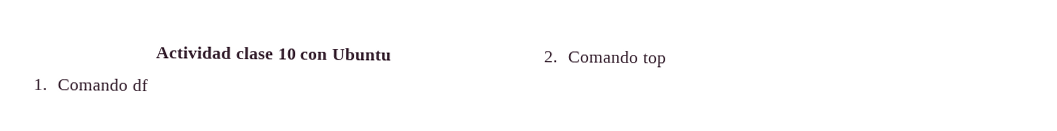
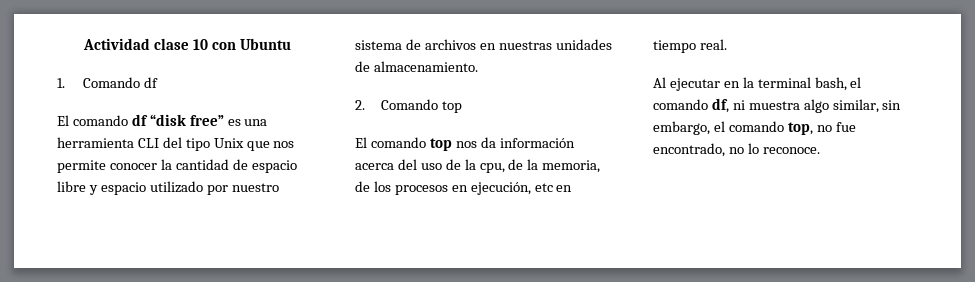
+ El comando df “disk free” es una herramienta CLI del tipo Unix que nos permite conocer la cantidad de espacio libre y espacio utilizado por nuestro sistema de archivos en nuestras unidades de almacenamiento.
  2. Comando top
+ El comando top nos da información acerca del uso de la cpu, de la memoria, de los procesos en ejecución, etc en tiempo real.
+ Al ejecutar en la terminal bash, el comando df, ni muestra algo similar, sin embargo, el comando top, no fue encontrado, no lo reconoce.

